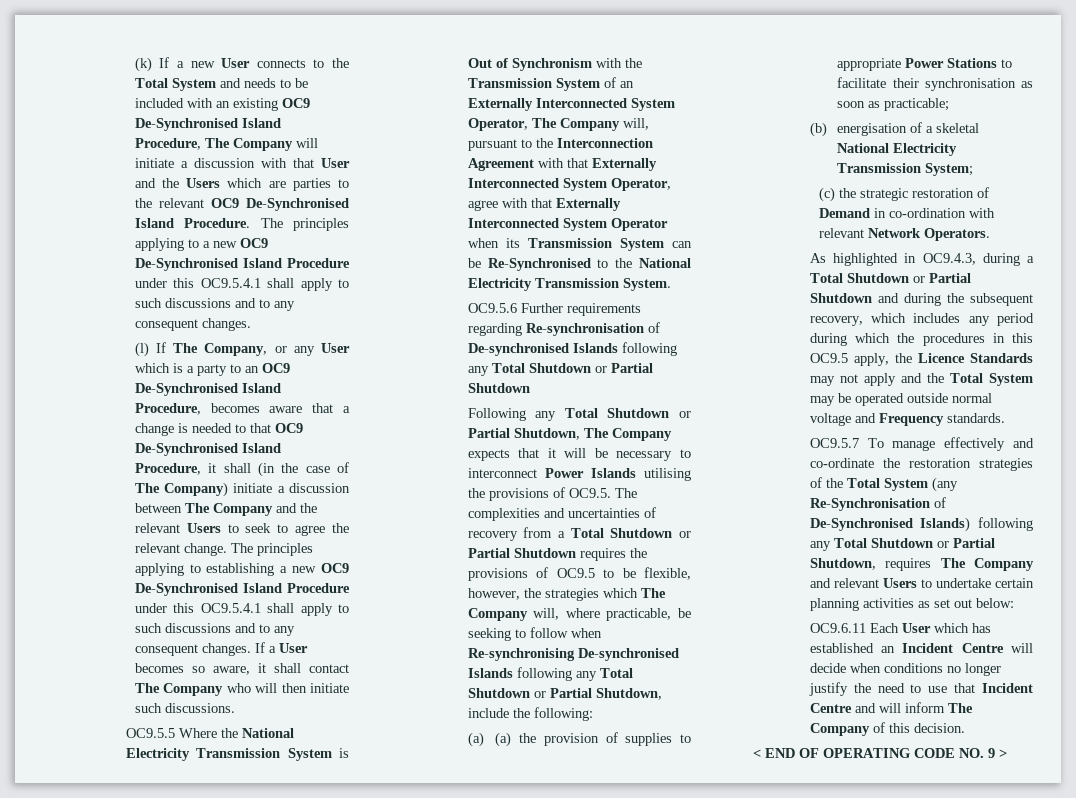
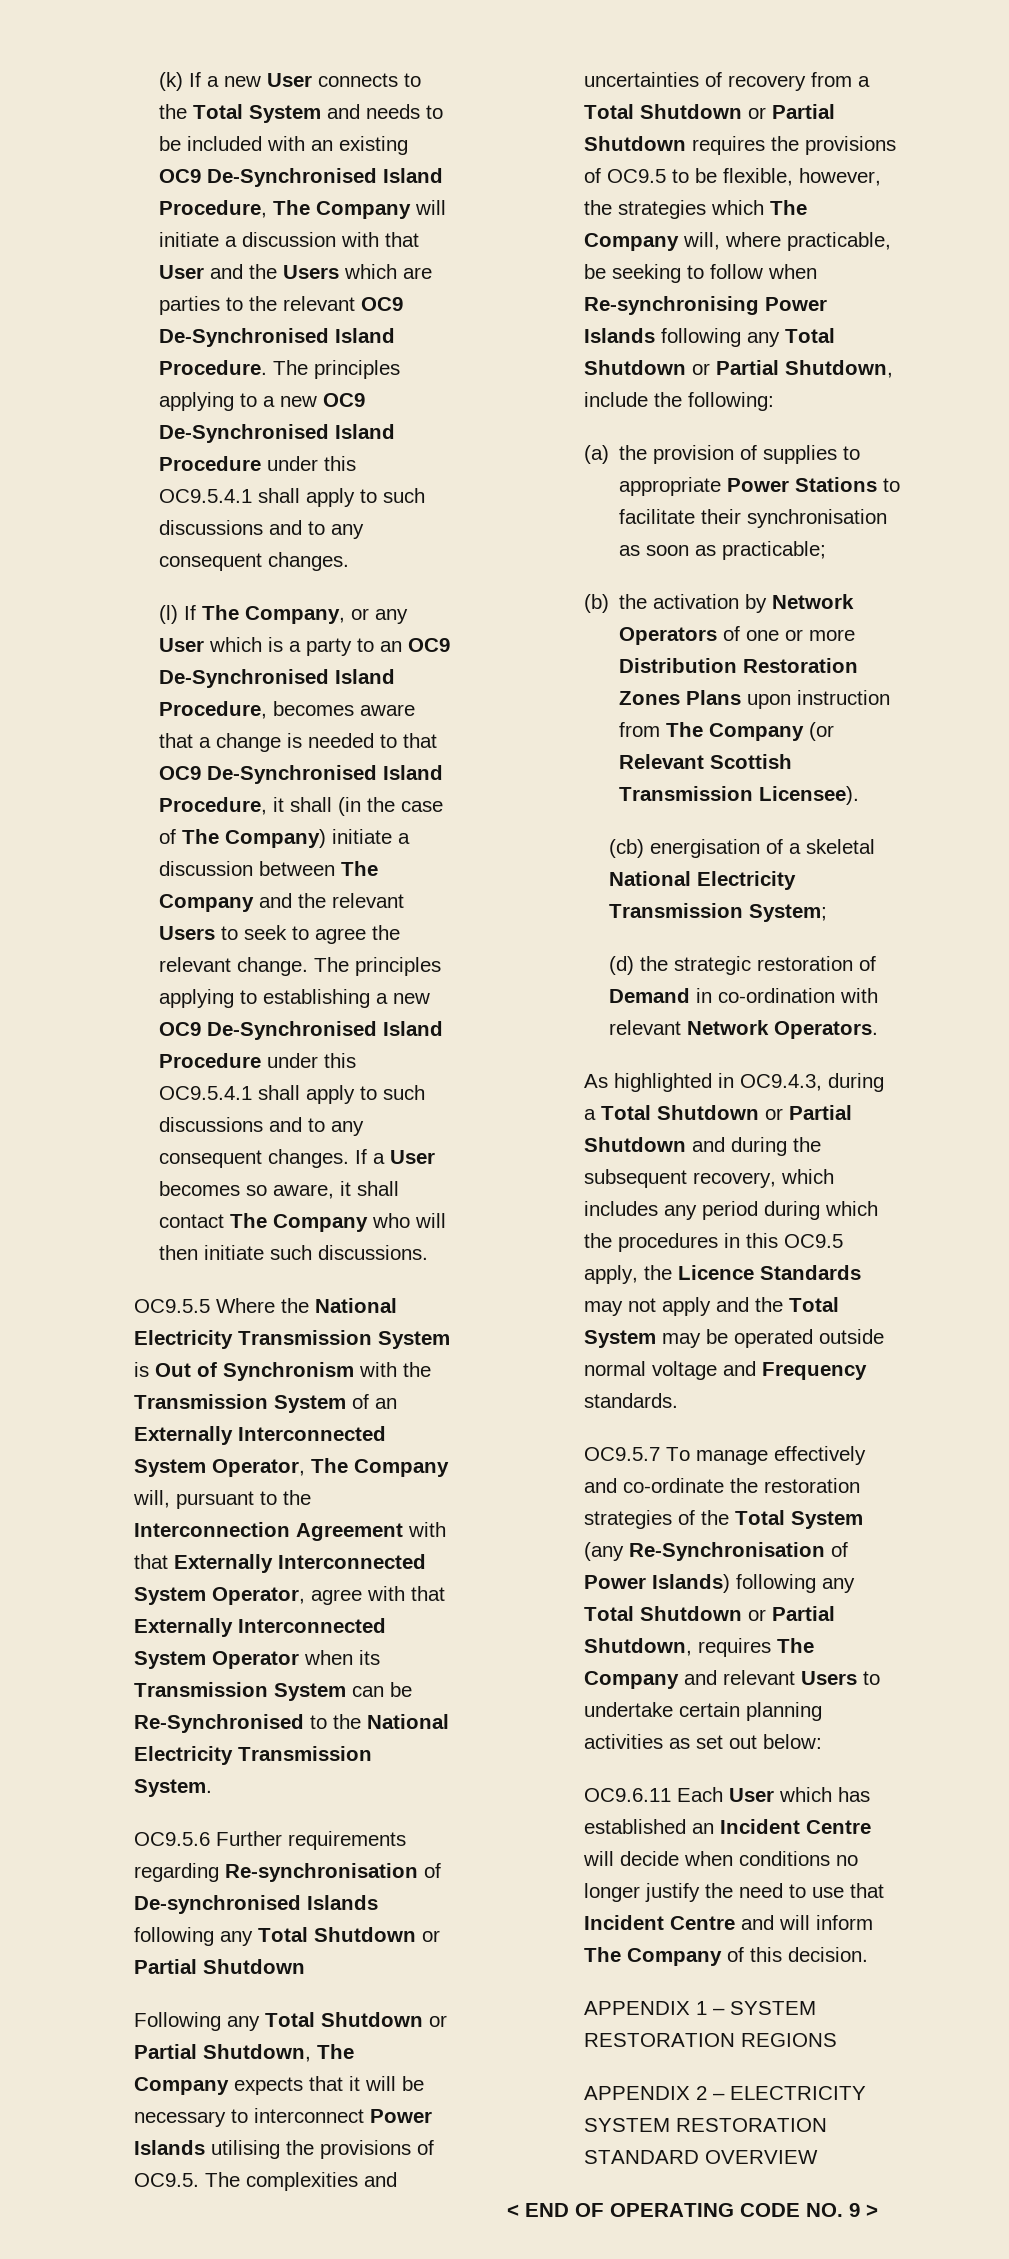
- Following any Total Shutdown or Partial Shutdown, The Company expects that it will be necessary to interconnect Power Islands utilising the provisions of OC9.5. The complexities and uncertainties of recovery from a Total Shutdown or Partial Shutdown requires the provisions of OC9.5 to be flexible, however, the strategies which The Company will, where practicable, be seeking to follow when Re-synchronising De-synchronised Islands following any Total Shutdown or Partial Shutdown, include the following:
+ Following any Total Shutdown or Partial Shutdown, The Company expects that it will be necessary to interconnect Power Islands utilising the provisions of OC9.5. The complexities and uncertainties of recovery from a Total Shutdown or Partial Shutdown requires the provisions of OC9.5 to be flexible, however, the strategies which The Company will, where practicable, be seeking to follow when Re-synchronising Power Islands following any Total Shutdown or Partial Shutdown, include the following:
- (a) (a) the provision of supplies to appropriate Power Stations to facilitate their synchronisation as soon as practicable;
+ (a) the provision of supplies to appropriate Power Stations to facilitate their synchronisation as soon as practicable;
- (b) energisation of a skeletal National Electricity Transmission System;
+ (b) the activation by Network Operators of one or more Distribution Restoration Zones Plans upon instruction from The Company (or Relevant Scottish Transmission Licensee).
+ (cb) energisation of a skeletal National Electricity Transmission System;
- (c) the strategic restoration of Demand in co-ordination with relevant Network Operators.
+ (d) the strategic restoration of Demand in co-ordination with relevant Network Operators.
- OC9.5.7 To manage effectively and co-ordinate the restoration strategies of the Total System (any Re-Synchronisation of De-Synchronised Islands) following any Total Shutdown or Partial Shutdown, requires The Company and relevant Users to undertake certain planning activities as set out below:
+ OC9.5.7 To manage effectively and co-ordinate the restoration strategies of the Total System (any Re-Synchronisation of Power Islands) following any Total Shutdown or Partial Shutdown, requires The Company and relevant Users to undertake certain planning activities as set out below:
+ APPENDIX 1 – SYSTEM RESTORATION REGIONS
+ APPENDIX 2 – ELECTRICITY SYSTEM RESTORATION STANDARD OVERVIEW

